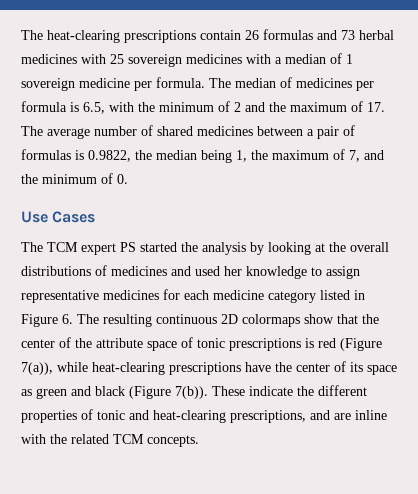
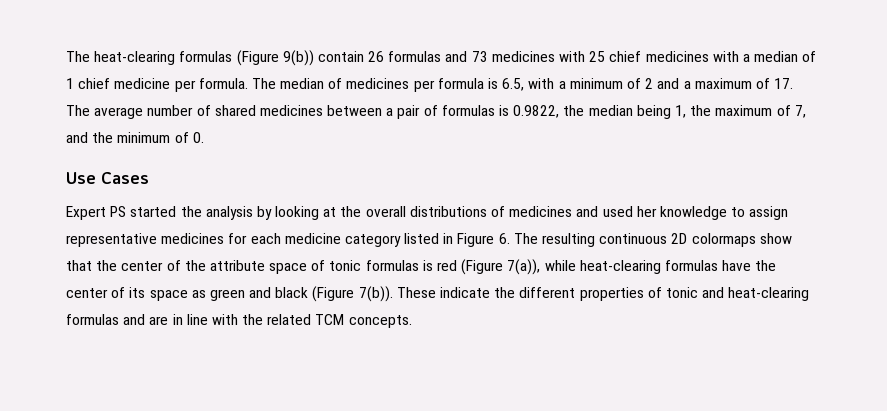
- The heat-clearing prescriptions contain 26 formulas and 73 herbal medicines with 25 sovereign medicines with a median of 1 sovereign medicine per formula.
+ The heat-clearing formulas (Figure 9(b)) contain 26 formulas and 73 medicines with 25 chief medicines with a median of 1 chief medicine per formula.
- The median of medicines per formula is 6.5, with the minimum of 2 and the maximum of 17. The average number of shared medicines between a pair of formulas is 0.9822, the median being 1, the maximum of 7, and the minimum of 0.
+ The median of medicines per formula is 6.5, with a minimum of 2 and a maximum of 17. The average number of shared medicines between a pair of formulas is 0.9822, the median being 1, the maximum of 7, and the minimum of 0.
- The TCM expert PS started the analysis by looking at the overall distributions of medicines and used her knowledge to assign representative medicines for each medicine category listed in Figure 6. The resulting continuous 2D colormaps show that the center of the attribute space of tonic prescriptions is red (Figure 7(a)), while heat-clearing prescriptions have the center of its space as green and black (Figure 7(b)).
+ Expert PS started the analysis by looking at the overall distributions of medicines and used her knowledge to assign representative medicines for each medicine category listed in Figure 6. The resulting continuous 2D colormaps show that the center of the attribute space of tonic formulas is red (Figure 7(a)), while heat-clearing formulas have the center of its space as green and black (Figure 7(b)).
- These indicate the different properties of tonic and heat-clearing prescriptions, and are inline with the related TCM concepts.
+ These indicate the different properties of tonic and heat-clearing formulas and are in line with the related TCM concepts.

